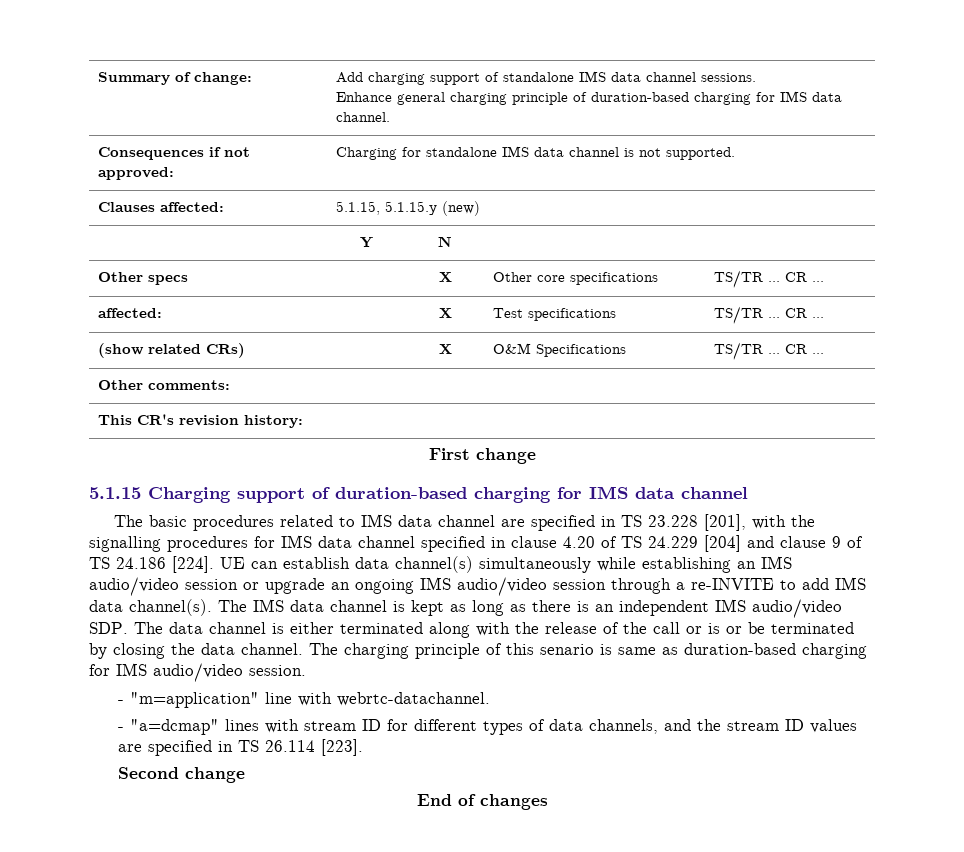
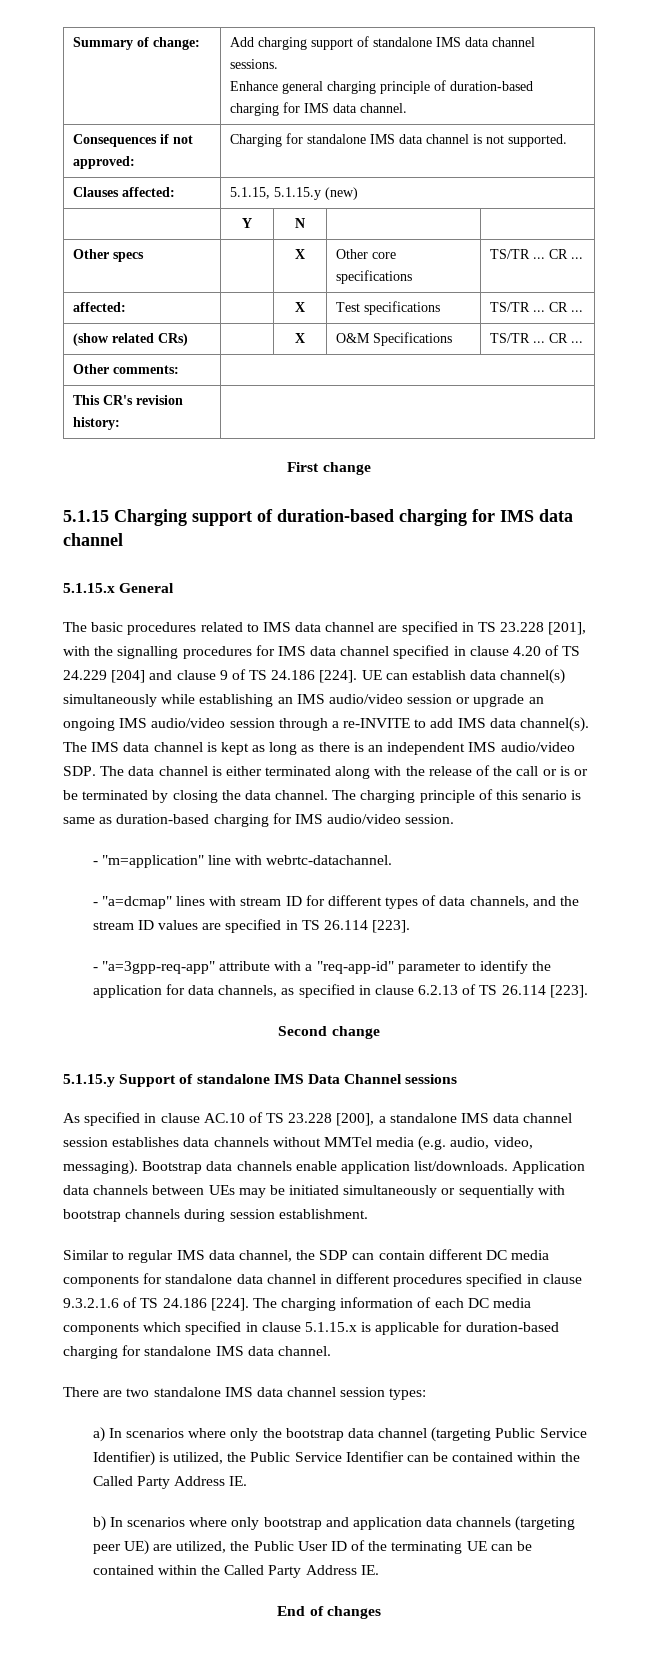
+ 5.1.15.x General
+ - "a=3gpp-req-app" attribute with a "req-app-id" parameter to identify the application for data channels, as specified in clause 6.2.13 of TS 26.114 [223].
  Second change
+ 5.1.15.y Support of standalone IMS Data Channel sessions
+ As specified in clause AC.10 of TS 23.228 [200], a standalone IMS data channel session establishes data channels without MMTel media (e.g. audio, video, messaging). Bootstrap data channels enable application list/downloads. Application data channels between UEs may be initiated simultaneously or sequentially with bootstrap channels during session establishment.
+ Similar to regular IMS data channel, the SDP can contain different DC media components for standalone data channel in different procedures specified in clause 9.3.2.1.6 of TS 24.186 [224]. The charging information of each DC media components which specified in clause 5.1.15.x is applicable for duration-based charging for standalone IMS data channel.
+ There are two standalone IMS data channel session types:
+ a) In scenarios where only the bootstrap data channel (targeting Public Service Identifier) is utilized, the Public Service Identifier can be contained within the Called Party Address IE.
+ b) In scenarios where only bootstrap and application data channels (targeting peer UE) are utilized, the Public User ID of the terminating UE can be contained within the Called Party Address IE.

